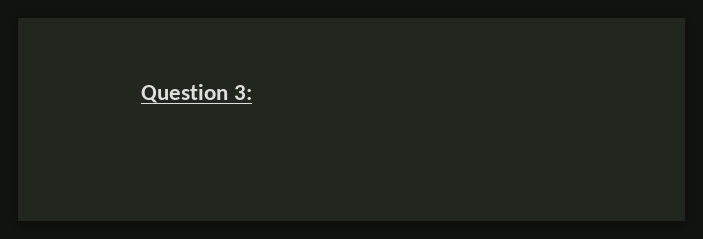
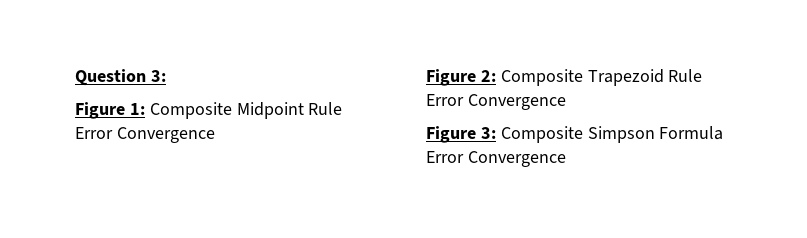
+ Figure 1: Composite Midpoint Rule Error Convergence
+ Figure 2: Composite Trapezoid Rule Error Convergence
+ Figure 3: Composite Simpson Formula Error Convergence

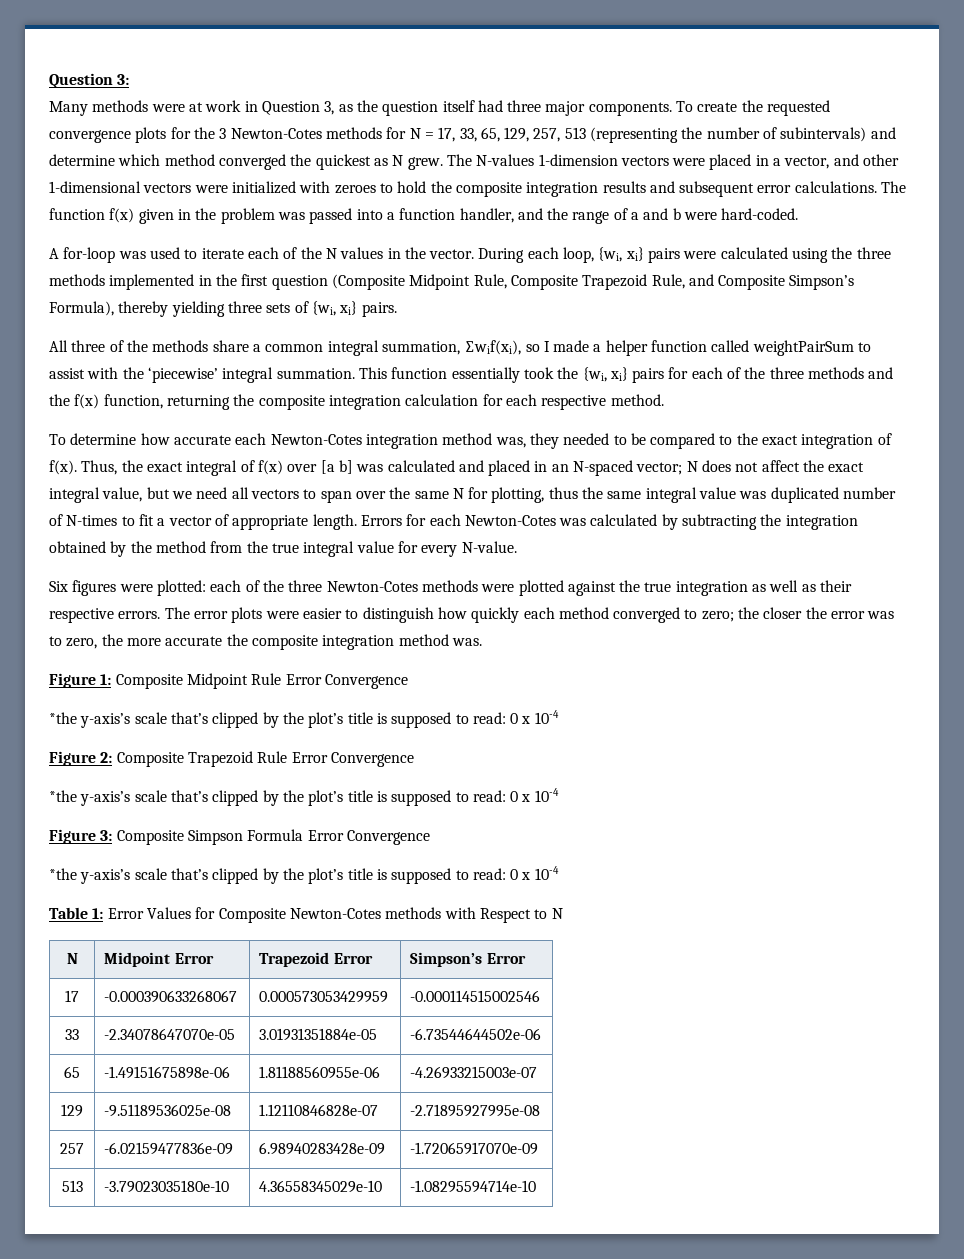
+ Many methods were at work in Question 3, as the question itself had three major components. To create the requested convergence plots for the 3 Newton-Cotes methods for N = 17, 33, 65, 129, 257, 513 (representing the number of subintervals) and determine which method converged the quickest as N grew. The N-values 1-dimension vectors were placed in a vector, and other 1-dimensional vectors were initialized with zeroes to hold the composite integration results and subsequent error calculations. The function f(x) given in the problem was passed into a function handler, and the range of a and b were hard-coded.
+ A for-loop was used to iterate each of the N values in the vector. During each loop, {wi, xi} pairs were calculated using the three methods implemented in the first question (Composite Midpoint Rule, Composite Trapezoid Rule, and Composite Simpson’s Formula), thereby yielding three sets of {wi, xi} pairs.
+ All three of the methods share a common integral summation, ∑wif(xi), so I made a helper function called weightPairSum to assist with the ‘piecewise’ integral summation. This function essentially took the {wi, xi} pairs for each of the three methods and the f(x) function, returning the composite integration calculation for each respective method.
+ To determine how accurate each Newton-Cotes integration method was, they needed to be compared to the exact integration of f(x). Thus, the exact integral of f(x) over [a b] was calculated and placed in an N-spaced vector; N does not affect the exact integral value, but we need all vectors to span over the same N for plotting, thus the same integral value was duplicated number of N-times to fit a vector of appropriate length. Errors for each Newton-Cotes was calculated by subtracting the integration obtained by the method from the true integral value for every N-value.
+ Six figures were plotted: each of the three Newton-Cotes methods were plotted against the true integration as well as their respective errors. The error plots were easier to distinguish how quickly each method converged to zero; the closer the error was to zero, the more accurate the composite integration method was.
  Figure 1: Composite Midpoint Rule Error Convergence
+ *the y-axis’s scale that’s clipped by the plot’s title is supposed to read: 0 x 10-4
  Figure 2: Composite Trapezoid Rule Error Convergence
+ *the y-axis’s scale that’s clipped by the plot’s title is supposed to read: 0 x 10-4
  Figure 3: Composite Simpson Formula Error Convergence
+ *the y-axis’s scale that’s clipped by the plot’s title is supposed to read: 0 x 10-4
+ Table 1: Error Values for Composite Newton-Cotes methods with Respect to N
+ N | Midpoint Error | Trapezoid Error | Simpson’s Error
+ 17 | -0.000390633268067 | 0.000573053429959 | -0.000114515002546
+ 33 | -2.34078647070e-05 | 3.01931351884e-05 | -6.73544644502e-06
+ 65 | -1.49151675898e-06 | 1.81188560955e-06 | -4.26933215003e-07
+ 129 | -9.51189536025e-08 | 1.12110846828e-07 | -2.71895927995e-08
+ 257 | -6.02159477836e-09 | 6.98940283428e-09 | -1.72065917070e-09
+ 513 | -3.79023035180e-10 | 4.36558345029e-10 | -1.08295594714e-10

